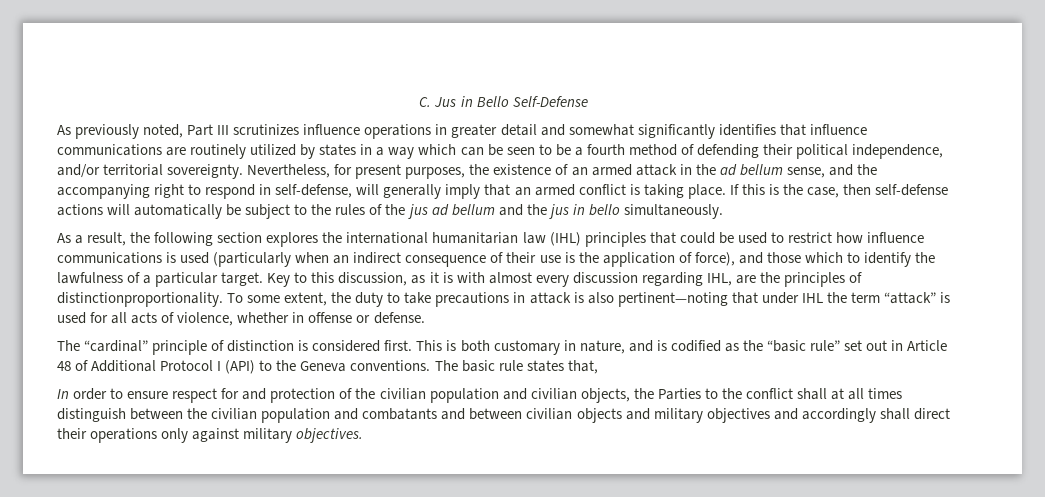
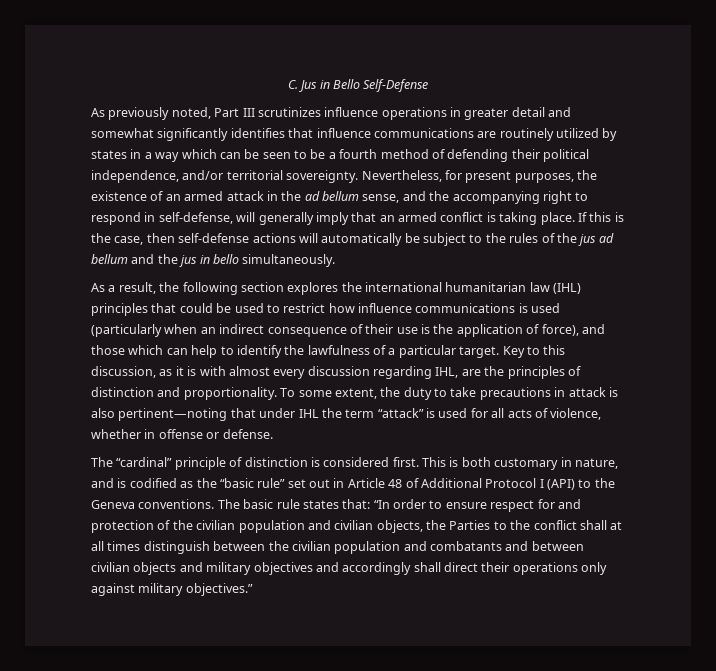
- As a result, the following section explores the international humanitarian law (IHL) principles that could be used to restrict how influence communications is used (particularly when an indirect consequence of their use is the application of force), and those which to identify the lawfulness of a particular target.
+ As a result, the following section explores the international humanitarian law (IHL) principles that could be used to restrict how influence communications is used (particularly when an indirect consequence of their use is the application of force), and those which can help to identify the lawfulness of a particular target.
- Key to this discussion, as it is with almost every discussion regarding IHL, are the principles of distinctionproportionality.
+ Key to this discussion, as it is with almost every discussion regarding IHL, are the principles of distinction and proportionality.
- The basic rule states that,
- In order to ensure respect for and protection of the civilian population and civilian objects, the Parties to the conflict shall at all times distinguish between the civilian population and combatants and between civilian objects and military objectives and accordingly shall direct their operations only against military objectives.
+ The basic rule states that: “In order to ensure respect for and protection of the civilian population and civilian objects, the Parties to the conflict shall at all times distinguish between the civilian population and combatants and between civilian objects and military objectives and accordingly shall direct their operations only against military objectives.”

